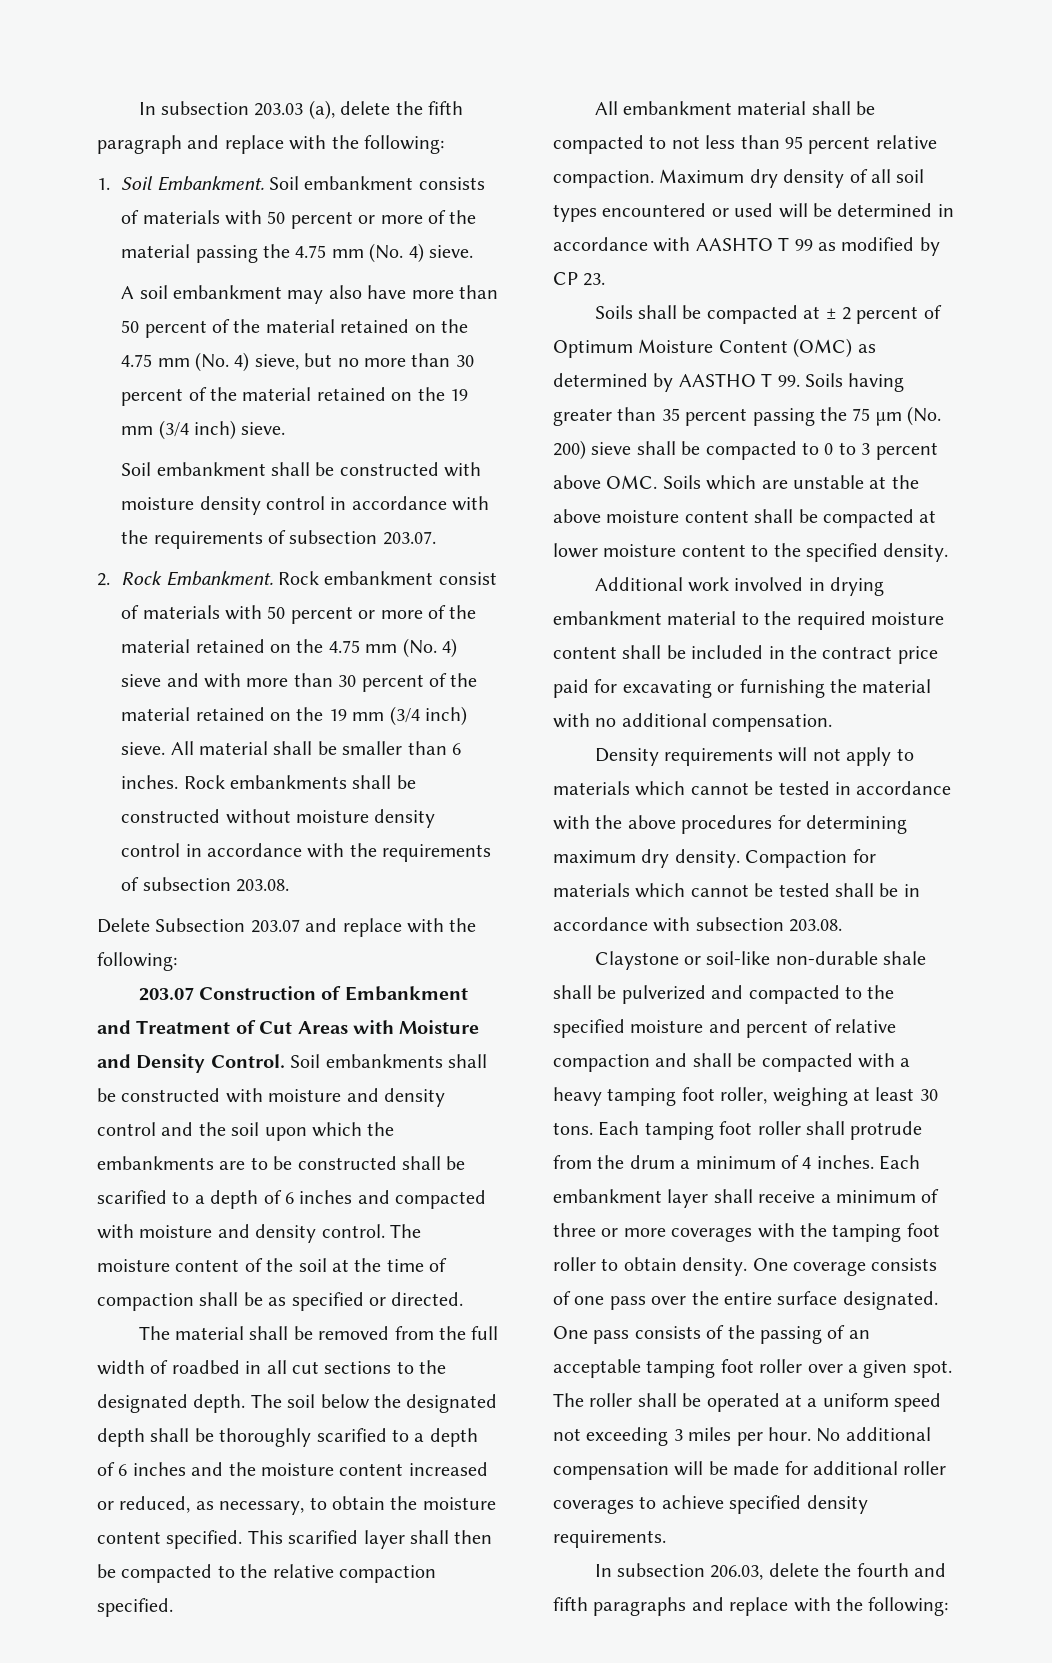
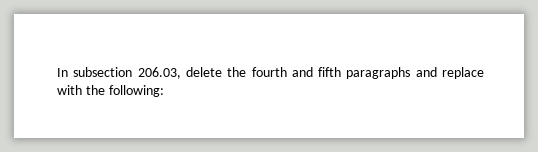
- In subsection 203.03 (a), delete the fifth paragraph and replace with the following:
- 1. Soil Embankment. Soil embankment consists of materials with 50 percent or more of the material passing the 4.75 mm (No. 4) sieve.
- A soil embankment may also have more than 50 percent of the material retained on the 4.75 mm (No. 4) sieve, but no more than 30 percent of the material retained on the 19 mm (3/4 inch) sieve.
- Soil embankment shall be constructed with moisture density control in accordance with the requirements of subsection 203.07.
- 2. Rock Embankment. Rock embankment consist of materials with 50 percent or more of the material retained on the 4.75 mm (No. 4) sieve and with more than 30 percent of the material retained on the 19 mm (3/4 inch) sieve. All material shall be smaller than 6 inches. Rock embankments shall be constructed without moisture density control in accordance with the requirements of subsection 203.08.
- Delete Subsection 203.07 and replace with the following:
- 203.07 Construction of Embankment and Treatment of Cut Areas with Moisture and Density Control. Soil embankments shall be constructed with moisture and density control and the soil upon which the embankments are to be constructed shall be scarified to a depth of 6 inches and compacted with moisture and density control. The moisture content of the soil at the time of compaction shall be as specified or directed.
- The material shall be removed from the full width of roadbed in all cut sections to the designated depth. The soil below the designated depth shall be thoroughly scarified to a depth of 6 inches and the moisture content increased or reduced, as necessary, to obtain the moisture content specified. This scarified layer shall then be compacted to the relative compaction specified.
- All embankment material shall be compacted to not less than 95 percent relative compaction. Maximum dry density of all soil types encountered or used will be determined in accordance with AASHTO T 99 as modified by CP 23.
- Soils shall be compacted at ± 2 percent of Optimum Moisture Content (OMC) as determined by AASTHO T 99. Soils having greater than 35 percent passing the 75 µm (No. 200) sieve shall be compacted to 0 to 3 percent above OMC. Soils which are unstable at the above moisture content shall be compacted at lower moisture content to the specified density.
- Additional work involved in drying embankment material to the required moisture content shall be included in the contract price paid for excavating or furnishing the material with no additional compensation.
- Density requirements will not apply to materials which cannot be tested in accordance with the above procedures for determining maximum dry density. Compaction for materials which cannot be tested shall be in accordance with subsection 203.08.
- Claystone or soil-like non-durable shale shall be pulverized and compacted to the specified moisture and percent of relative compaction and shall be compacted with a heavy tamping foot roller, weighing at least 30 tons. Each tamping foot roller shall protrude from the drum a minimum of 4 inches. Each embankment layer shall receive a minimum of three or more coverages with the tamping foot roller to obtain density. One coverage consists of one pass over the entire surface designated. One pass consists of the passing of an acceptable tamping foot roller over a given spot. The roller shall be operated at a uniform speed not exceeding 3 miles per hour. No additional compensation will be made for additional roller coverages to achieve specified density requirements.

